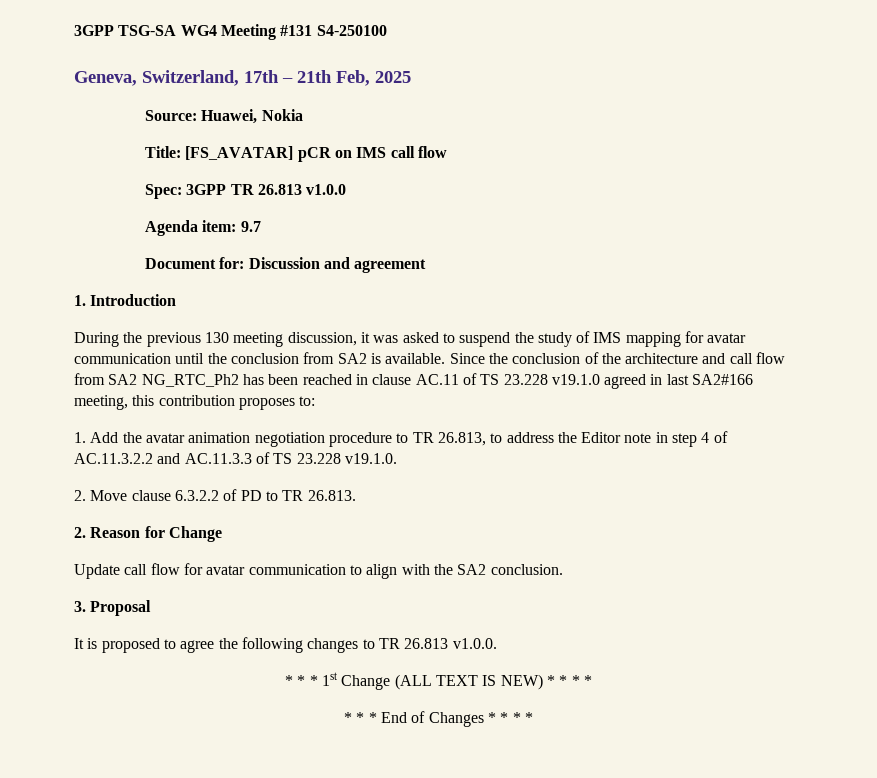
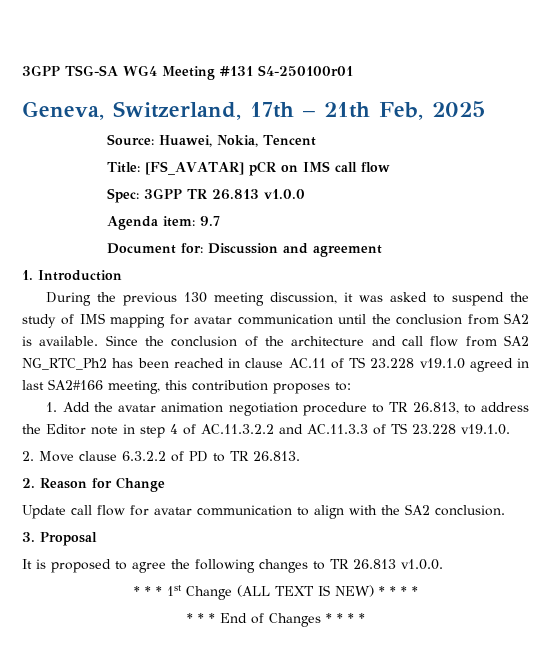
- 3GPP TSG-SA WG4 Meeting #131 S4-250100
+ 3GPP TSG-SA WG4 Meeting #131 S4-250100r01
- Source: Huawei, Nokia
+ Source: Huawei, Nokia, Tencent

